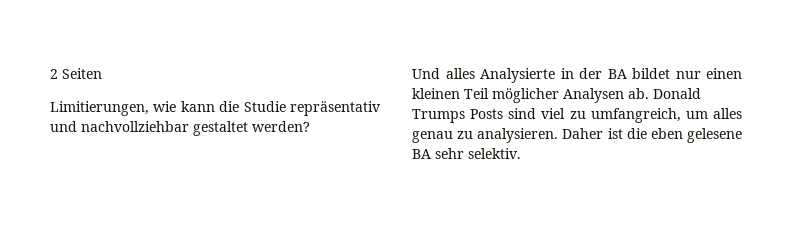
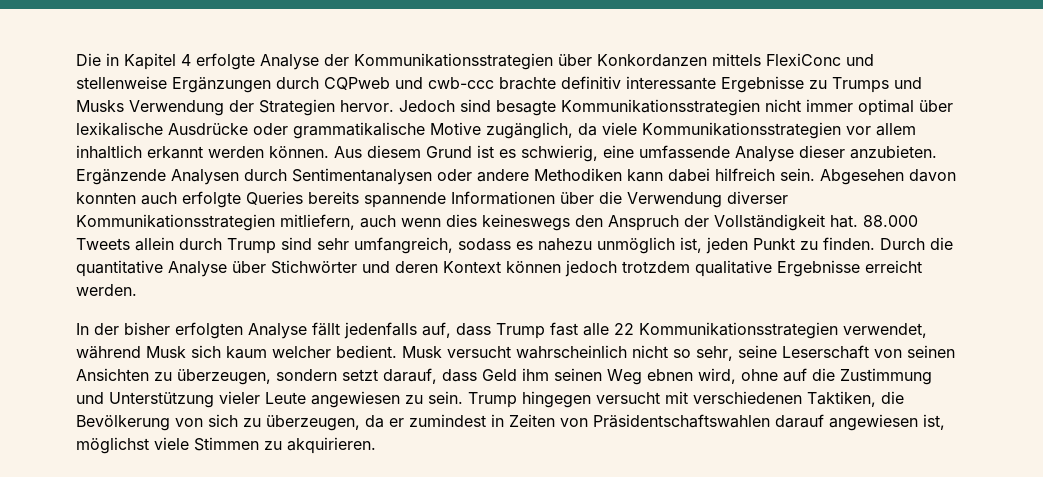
- 2 Seiten
- Limitierungen, wie kann die Studie repräsentativ und nachvollziehbar gestaltet werden?
- Und alles Analysierte in der BA bildet nur einen kleinen Teil möglicher Analysen ab. Donald Trumps Posts sind viel zu umfangreich, um alles genau zu analysieren. Daher ist die eben gelesene BA sehr selektiv.
+ Die in Kapitel 4 erfolgte Analyse der Kommunikationsstrategien über Konkordanzen mittels FlexiConc und stellenweise Ergänzungen durch CQPweb und cwb-ccc brachte definitiv interessante Ergebnisse zu Trumps und Musks Verwendung der Strategien hervor. Jedoch sind besagte Kommunikationsstrategien nicht immer optimal über lexikalische Ausdrücke oder grammatikalische Motive zugänglich, da viele Kommunikationsstrategien vor allem inhaltlich erkannt werden können. Aus diesem Grund ist es schwierig, eine umfassende Analyse dieser anzubieten. Ergänzende Analysen durch Sentimentanalysen oder andere Methodiken kann dabei hilfreich sein. Abgesehen davon konnten auch erfolgte Queries bereits spannende Informationen über die Verwendung diverser Kommunikationsstrategien mitliefern, auch wenn dies keineswegs den Anspruch der Vollständigkeit hat. 88.000 Tweets allein durch Trump sind sehr umfangreich, sodass es nahezu unmöglich ist, jeden Punkt zu finden. Durch die quantitative Analyse über Stichwörter und deren Kontext können jedoch trotzdem qualitative Ergebnisse erreicht werden.
+ In der bisher erfolgten Analyse fällt jedenfalls auf, dass Trump fast alle 22 Kommunikationsstrategien verwendet, während Musk sich kaum welcher bedient. Musk versucht wahrscheinlich nicht so sehr, seine Leserschaft von seinen Ansichten zu überzeugen, sondern setzt darauf, dass Geld ihm seinen Weg ebnen wird, ohne auf die Zustimmung und Unterstützung vieler Leute angewiesen zu sein. Trump hingegen versucht mit verschiedenen Taktiken, die Bevölkerung von sich zu überzeugen, da er zumindest in Zeiten von Präsidentschaftswahlen darauf angewiesen ist, möglichst viele Stimmen zu akquirieren.

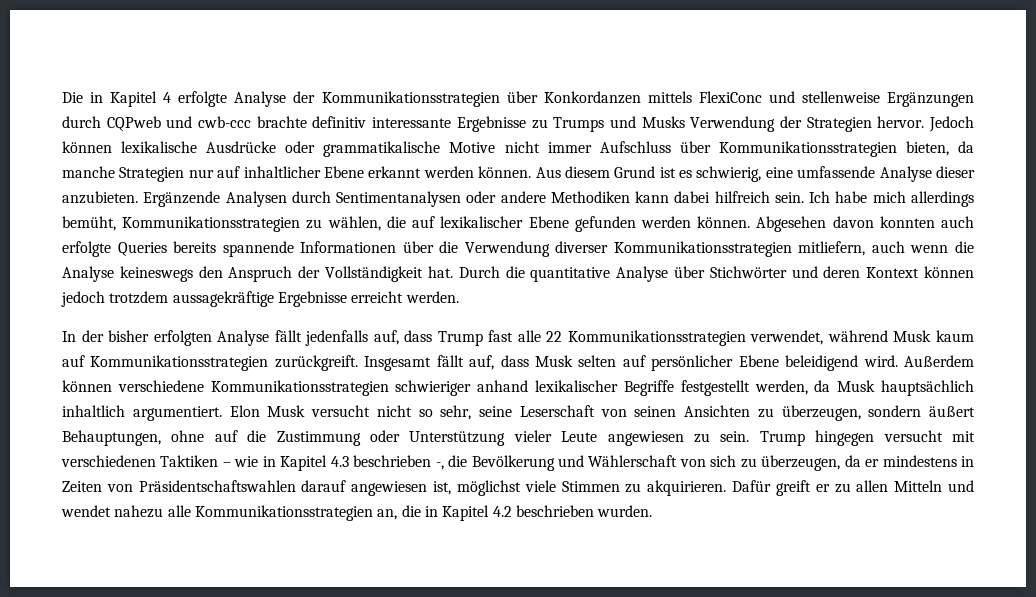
- Jedoch sind besagte Kommunikationsstrategien nicht immer optimal über lexikalische Ausdrücke oder grammatikalische Motive zugänglich, da viele Kommunikationsstrategien vor allem inhaltlich erkannt werden können.
+ Jedoch können lexikalische Ausdrücke oder grammatikalische Motive nicht immer Aufschluss über Kommunikationsstrategien bieten, da manche Strategien nur auf inhaltlicher Ebene erkannt werden können.
+ Ich habe mich allerdings bemüht, Kommunikationsstrategien zu wählen, die auf lexikalischer Ebene gefunden werden können.
- Abgesehen davon konnten auch erfolgte Queries bereits spannende Informationen über die Verwendung diverser Kommunikationsstrategien mitliefern, auch wenn dies keineswegs den Anspruch der Vollständigkeit hat.
+ Abgesehen davon konnten auch erfolgte Queries bereits spannende Informationen über die Verwendung diverser Kommunikationsstrategien mitliefern, auch wenn die Analyse keineswegs den Anspruch der Vollständigkeit hat.
- 88.000 Tweets allein durch Trump sind sehr umfangreich, sodass es nahezu unmöglich ist, jeden Punkt zu finden.
- Durch die quantitative Analyse über Stichwörter und deren Kontext können jedoch trotzdem qualitative Ergebnisse erreicht werden.
+ Durch die quantitative Analyse über Stichwörter und deren Kontext können jedoch trotzdem aussagekräftige Ergebnisse erreicht werden.
- In der bisher erfolgten Analyse fällt jedenfalls auf, dass Trump fast alle 22 Kommunikationsstrategien verwendet, während Musk sich kaum welcher bedient. Musk versucht wahrscheinlich nicht so sehr, seine Leserschaft von seinen Ansichten zu überzeugen, sondern setzt darauf, dass Geld ihm seinen Weg ebnen wird, ohne auf die Zustimmung und Unterstützung vieler Leute angewiesen zu sein.
+ In der bisher erfolgten Analyse fällt jedenfalls auf, dass Trump fast alle 22 Kommunikationsstrategien verwendet, während Musk kaum auf Kommunikationsstrategien zurückgreift. Insgesamt fällt auf, dass Musk selten auf persönlicher Ebene beleidigend wird. Außerdem können verschiedene Kommunikationsstrategien schwieriger anhand lexikalischer Begriffe festgestellt werden, da Musk hauptsächlich inhaltlich argumentiert. Elon Musk versucht nicht so sehr, seine Leserschaft von seinen Ansichten zu überzeugen, sondern äußert Behauptungen, ohne auf die Zustimmung oder Unterstützung vieler Leute angewiesen zu sein.
- Trump hingegen versucht mit verschiedenen Taktiken, die Bevölkerung von sich zu überzeugen, da er zumindest in Zeiten von Präsidentschaftswahlen darauf angewiesen ist, möglichst viele Stimmen zu akquirieren.
+ Trump hingegen versucht mit verschiedenen Taktiken – wie in Kapitel 4.3 beschrieben -, die Bevölkerung und Wählerschaft von sich zu überzeugen, da er mindestens in Zeiten von Präsidentschaftswahlen darauf angewiesen ist, möglichst viele Stimmen zu akquirieren.
+ Dafür greift er zu allen Mitteln und wendet nahezu alle Kommunikationsstrategien an, die in Kapitel 4.2 beschrieben wurden.

